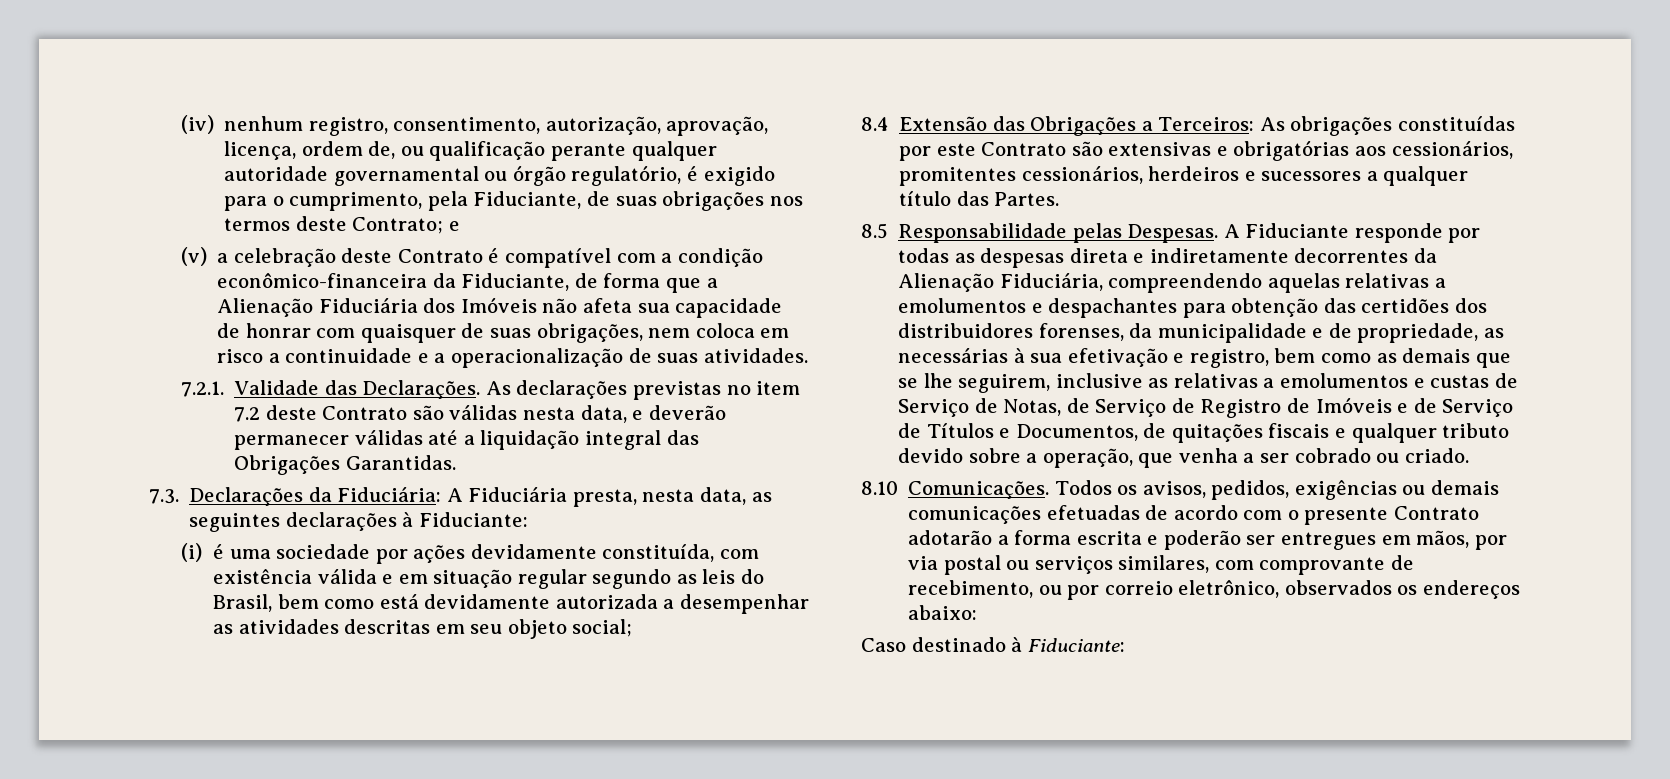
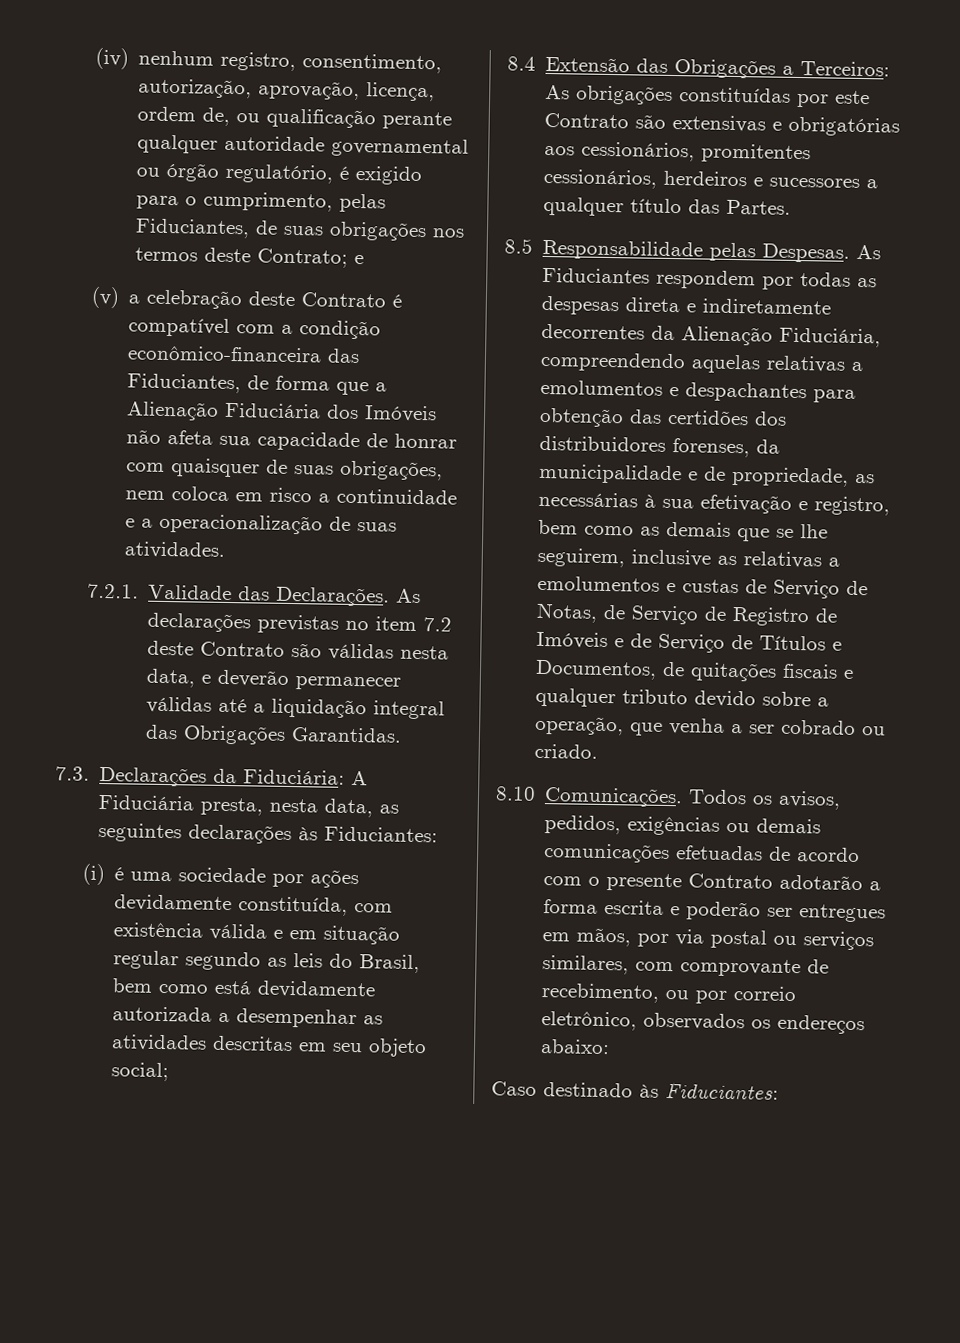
- (iv) nenhum registro, consentimento, autorização, aprovação, licença, ordem de, ou qualificação perante qualquer autoridade governamental ou órgão regulatório, é exigido para o cumprimento, pela Fiduciante, de suas obrigações nos termos deste Contrato; e
+ (iv) nenhum registro, consentimento, autorização, aprovação, licença, ordem de, ou qualificação perante qualquer autoridade governamental ou órgão regulatório, é exigido para o cumprimento, pelas Fiduciantes, de suas obrigações nos termos deste Contrato; e
- (v) a celebração deste Contrato é compatível com a condição econômico-financeira da Fiduciante, de forma que a Alienação Fiduciária dos Imóveis não afeta sua capacidade de honrar com quaisquer de suas obrigações, nem coloca em risco a continuidade e a operacionalização de suas atividades.
+ (v) a celebração deste Contrato é compatível com a condição econômico-financeira das Fiduciantes, de forma que a Alienação Fiduciária dos Imóveis não afeta sua capacidade de honrar com quaisquer de suas obrigações, nem coloca em risco a continuidade e a operacionalização de suas atividades.
- 7.3. Declarações da Fiduciária: A Fiduciária presta, nesta data, as seguintes declarações à Fiduciante:
+ 7.3. Declarações da Fiduciária: A Fiduciária presta, nesta data, as seguintes declarações às Fiduciantes:
- A Fiduciante responde por todas as despesas direta e indiretamente decorrentes da Alienação Fiduciária, compreendendo aquelas relativas a emolumentos e despachantes para obtenção das certidões dos distribuidores forenses, da municipalidade e de propriedade, as necessárias à sua efetivação e registro, bem como as demais que se lhe seguirem, inclusive as relativas a emolumentos e custas de Serviço de Notas, de Serviço de Registro de Imóveis e de Serviço de Títulos e Documentos, de quitações fiscais e qualquer tributo devido sobre a operação, que venha a ser cobrado ou criado.
+ As Fiduciantes respondem por todas as despesas direta e indiretamente decorrentes da Alienação Fiduciária, compreendendo aquelas relativas a emolumentos e despachantes para obtenção das certidões dos distribuidores forenses, da municipalidade e de propriedade, as necessárias à sua efetivação e registro, bem como as demais que se lhe seguirem, inclusive as relativas a emolumentos e custas de Serviço de Notas, de Serviço de Registro de Imóveis e de Serviço de Títulos e Documentos, de quitações fiscais e qualquer tributo devido sobre a operação, que venha a ser cobrado ou criado.
- Caso destinado à Fiduciante:
+ Caso destinado às Fiduciantes:

